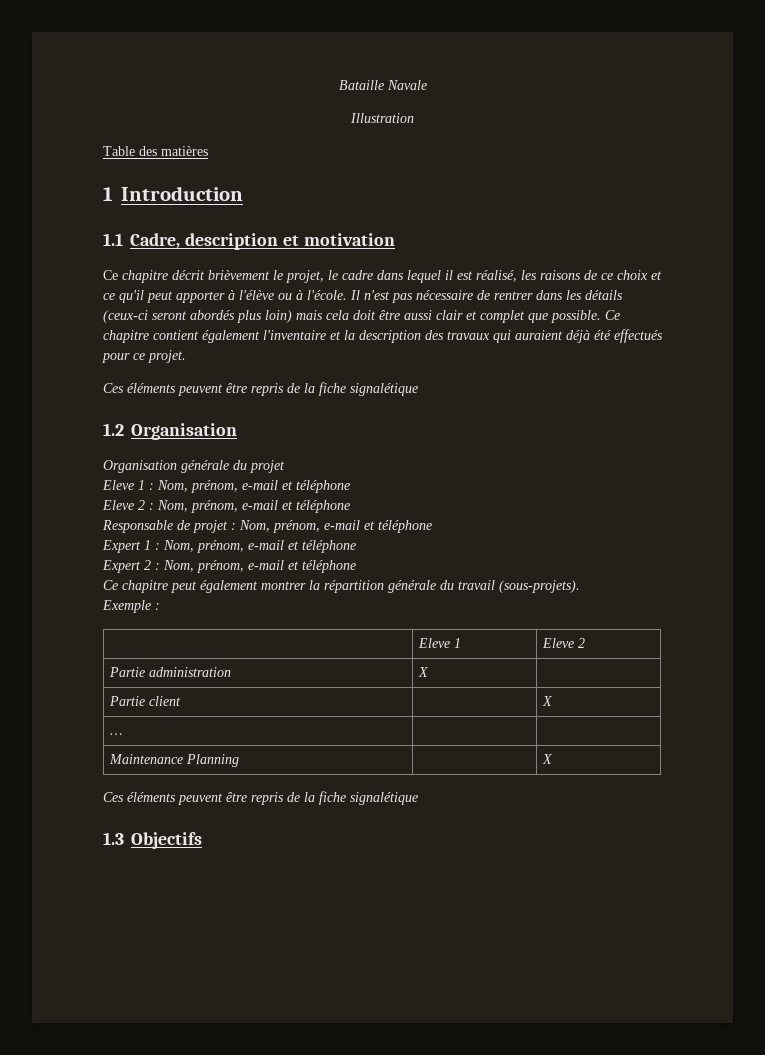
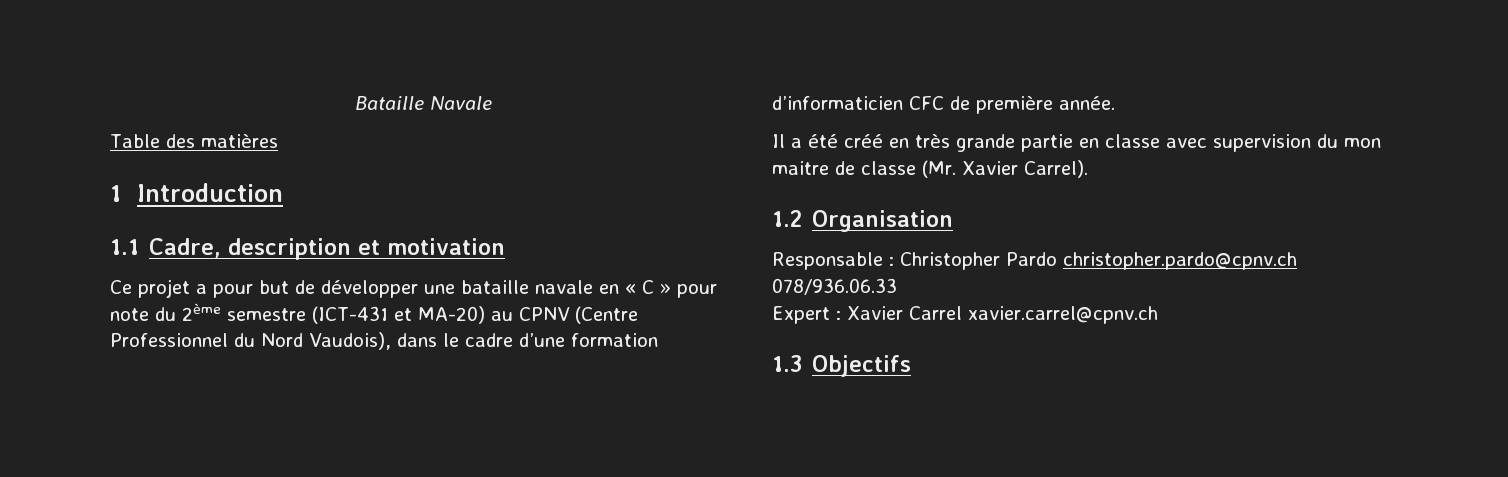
- Illustration
- Ce chapitre décrit brièvement le projet, le cadre dans lequel il est réalisé, les raisons de ce choix et ce qu'il peut apporter à l'élève ou à l'école. Il n'est pas nécessaire de rentrer dans les détails (ceux-ci seront abordés plus loin) mais cela doit être aussi clair et complet que possible. Ce chapitre contient également l'inventaire et la description des travaux qui auraient déjà été effectués pour ce projet.
- Ces éléments peuvent être repris de la fiche signalétique
+ Ce projet a pour but de développer une bataille navale en « C » pour note du 2ème semestre (ICT-431 et MA-20) au CPNV (Centre Professionnel du Nord Vaudois), dans le cadre d’une formation d’informaticien CFC de première année.
+ Il a été créé en très grande partie en classe avec supervision du mon maitre de classe (Mr. Xavier Carrel).
  1.2 Organisation
- Organisation générale du projet
- Eleve 1 : Nom, prénom, e-mail et téléphone
- Eleve 2 : Nom, prénom, e-mail et téléphone
- Responsable de projet : Nom, prénom, e-mail et téléphone
- Expert 1 : Nom, prénom, e-mail et téléphone
- Expert 2 : Nom, prénom, e-mail et téléphone
- Ce chapitre peut également montrer la répartition générale du travail (sous-projets).
- Exemple :
- | Eleve 1 | Eleve 2
- Partie administration | X |
- Partie client | | X
- … | |
- Maintenance Planning | | X
- Ces éléments peuvent être repris de la fiche signalétique
+ Responsable : Christopher Pardo christopher.pardo@cpnv.ch 078/936.06.33
+ Expert : Xavier Carrel xavier.carrel@cpnv.ch

